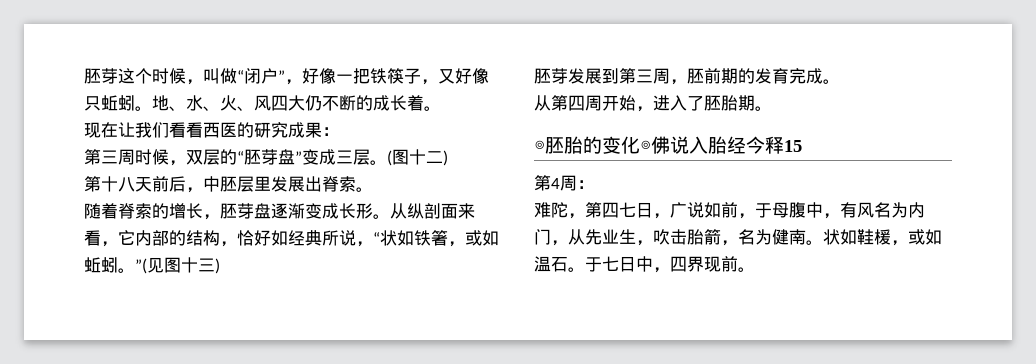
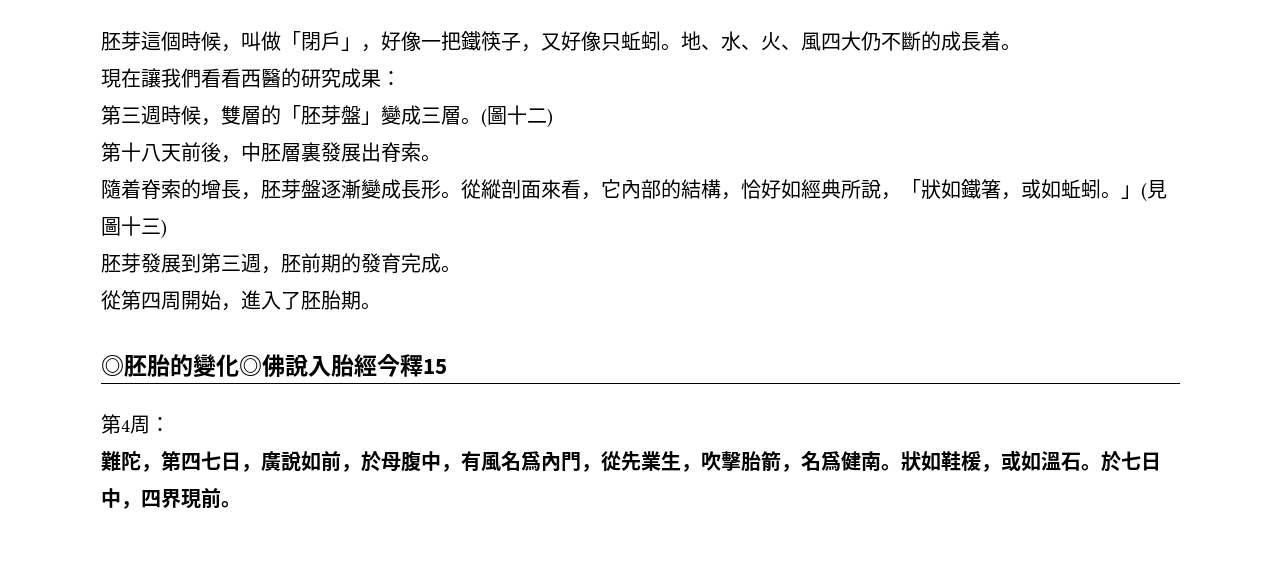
- 胚芽这个时候，叫做“闭户”，好像一把铁筷子，又好像只蚯蚓。
+ 胚芽這個時候，叫做「閉戶」，好像一把鐵筷子，又好像只蚯蚓。
- 地、水、火、风四大仍不断的成长着。
+ 地、水、火、風四大仍不斷的成長着。
- 现在让我们看看西医的研究成果：
+ 現在讓我們看看西醫的研究成果：
- 第三周时候，双层的“胚芽盘”变成三层。(图十二)
+ 第三週時候，雙層的「胚芽盤」變成三層。(圖十二)
- 第十八天前后，中胚层里发展出脊索。
+ 第十八天前後，中胚層裏發展出脊索。
- 随着脊索的增长，胚芽盘逐渐变成长形。从纵剖面来看，它内部的结构，恰好如经典所说，“状如铁箸，或如蚯蚓。”(见图十三)
+ 隨着脊索的增長，胚芽盤逐漸變成長形。從縱剖面來看，它內部的結構，恰好如經典所說，「狀如鐵箸，或如蚯蚓。」(見圖十三)
- 胚芽发展到第三周，胚前期的发育完成。
+ 胚芽發展到第三週，胚前期的發育完成。
- 从第四周开始，进入了胚胎期。
+ 從第四周開始，進入了胚胎期。
- ◎胚胎的变化◎佛说入胎经今释15
+ ◎胚胎的變化◎佛說入胎經今釋15
- 难陀，第四七日，广说如前，于母腹中，有风名为内门，从先业生，吹击胎箭，名为健南。状如鞋楥，或如温石。于七日中，四界现前。
+ 難陀，第四七日，廣說如前，於母腹中，有風名爲內門，從先業生，吹擊胎箭，名爲健南。狀如鞋楥，或如溫石。於七日中，四界現前。

